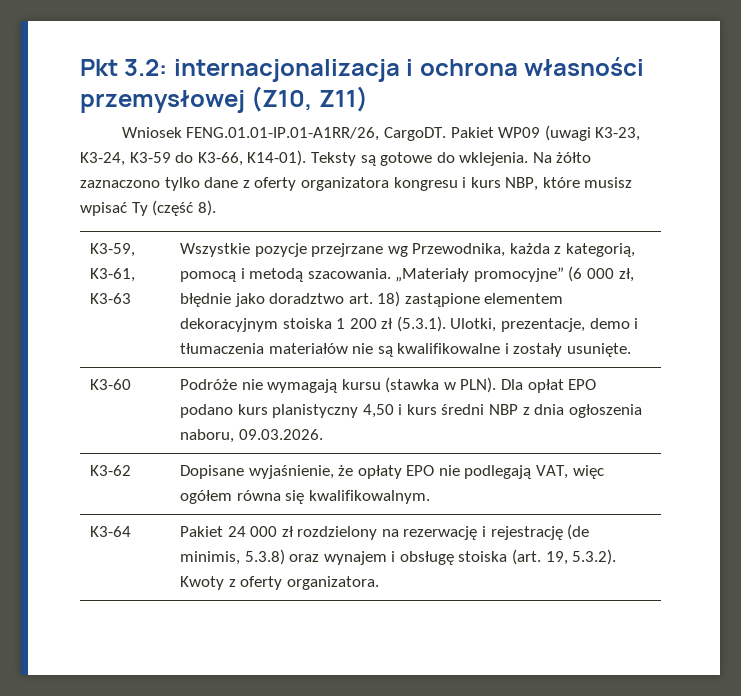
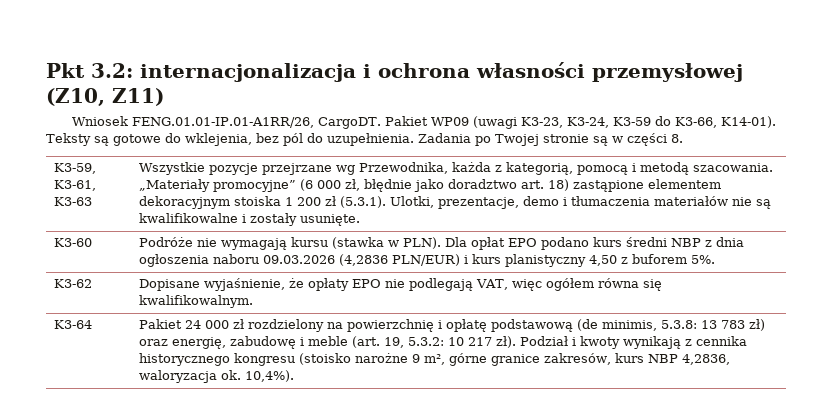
- Teksty są gotowe do wklejenia. Na żółto zaznaczono tylko dane z oferty organizatora kongresu i kurs NBP, które musisz wpisać Ty (część 8).
+ Teksty są gotowe do wklejenia, bez pól do uzupełnienia. Zadania po Twojej stronie są w części 8.
- K3-60 | Podróże nie wymagają kursu (stawka w PLN). Dla opłat EPO podano kurs planistyczny 4,50 i kurs średni NBP z dnia ogłoszenia naboru, 09.03.2026.
+ K3-60 | Podróże nie wymagają kursu (stawka w PLN). Dla opłat EPO podano kurs średni NBP z dnia ogłoszenia naboru 09.03.2026 (4,2836 PLN/EUR) i kurs planistyczny 4,50 z buforem 5%.
- Pakiet 24 000 zł rozdzielony na rezerwację i rejestrację (de minimis, 5.3.8) oraz wynajem i obsługę stoiska (art. 19, 5.3.2). Kwoty z oferty organizatora.
+ Pakiet 24 000 zł rozdzielony na powierzchnię i opłatę podstawową (de minimis, 5.3.8: 13 783 zł) oraz energię, zabudowę i meble (art. 19, 5.3.2: 10 217 zł). Podział i kwoty wynikają z cennika historycznego kongresu (stoisko narożne 9 m², górne granice zakresów, kurs NBP 4,2836, waloryzacja ok. 10,4%).

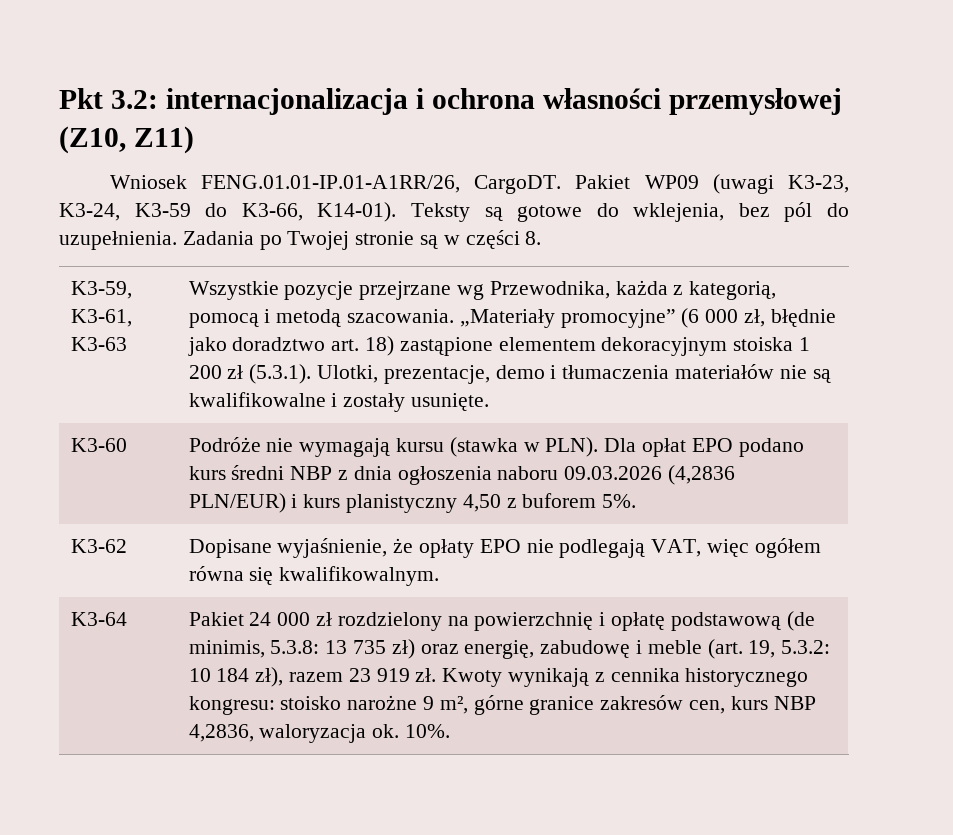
- Pakiet 24 000 zł rozdzielony na powierzchnię i opłatę podstawową (de minimis, 5.3.8: 13 783 zł) oraz energię, zabudowę i meble (art. 19, 5.3.2: 10 217 zł). Podział i kwoty wynikają z cennika historycznego kongresu (stoisko narożne 9 m², górne granice zakresów, kurs NBP 4,2836, waloryzacja ok.
+ Pakiet 24 000 zł rozdzielony na powierzchnię i opłatę podstawową (de minimis, 5.3.8: 13 735 zł) oraz energię, zabudowę i meble (art. 19, 5.3.2: 10 184 zł), razem 23 919 zł. Kwoty wynikają z cennika historycznego kongresu: stoisko narożne 9 m², górne granice zakresów cen, kurs NBP 4,2836, waloryzacja ok.
- 10,4%).
+ 10%.

